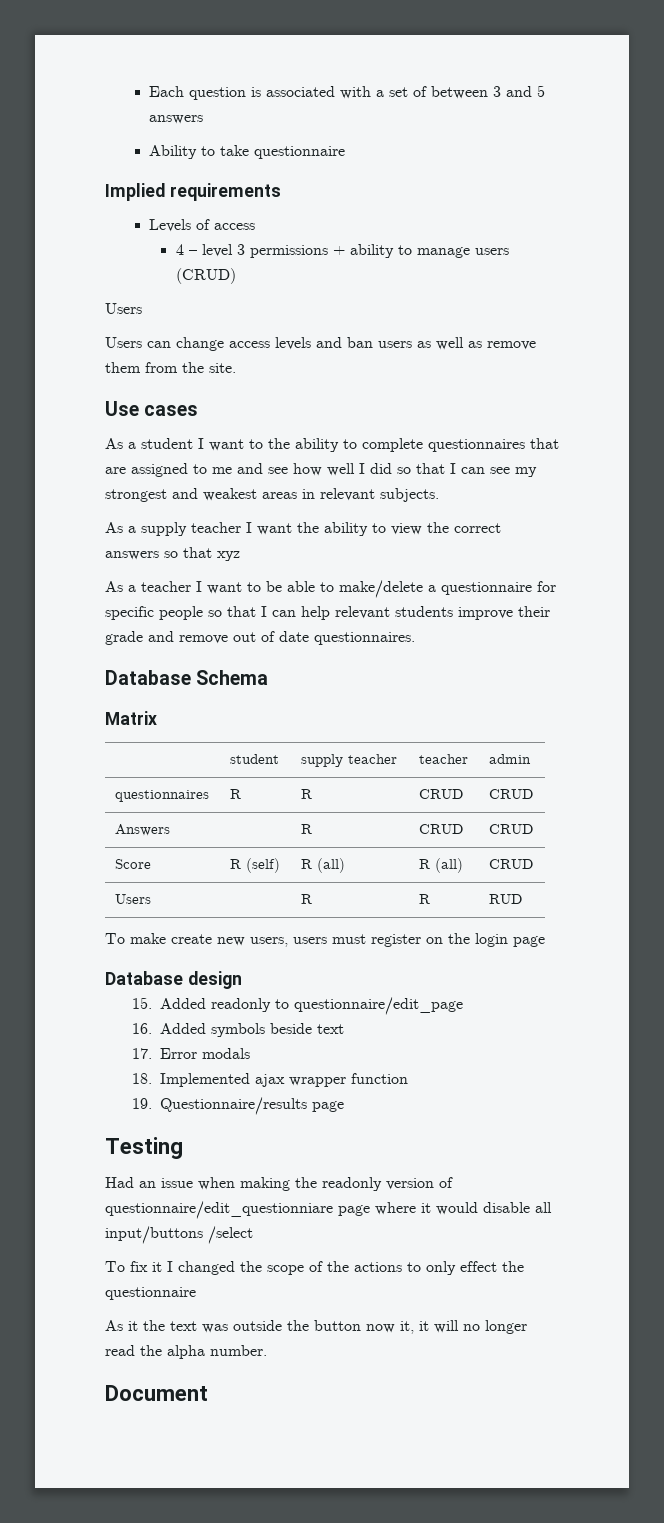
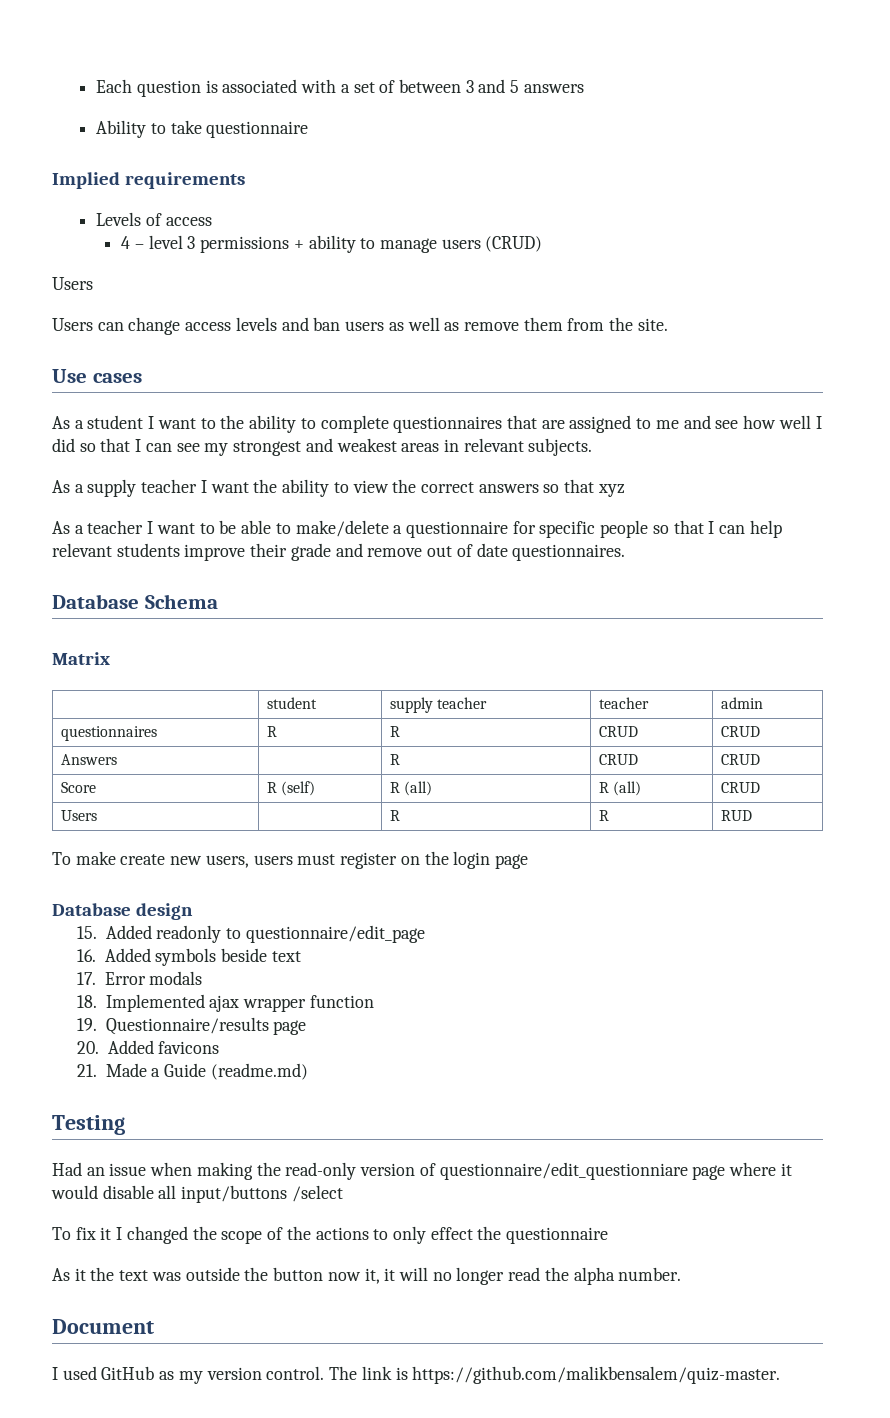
+ 20. Added favicons
+ 21. Made a Guide (readme.md)
- Had an issue when making the readonly version of questionnaire/edit_questionniare page where it would disable all input/buttons /select
+ Had an issue when making the read-only version of questionnaire/edit_questionniare page where it would disable all input/buttons /select
+ I used GitHub as my version control. The link is https://github.com/malikbensalem/quiz-master.

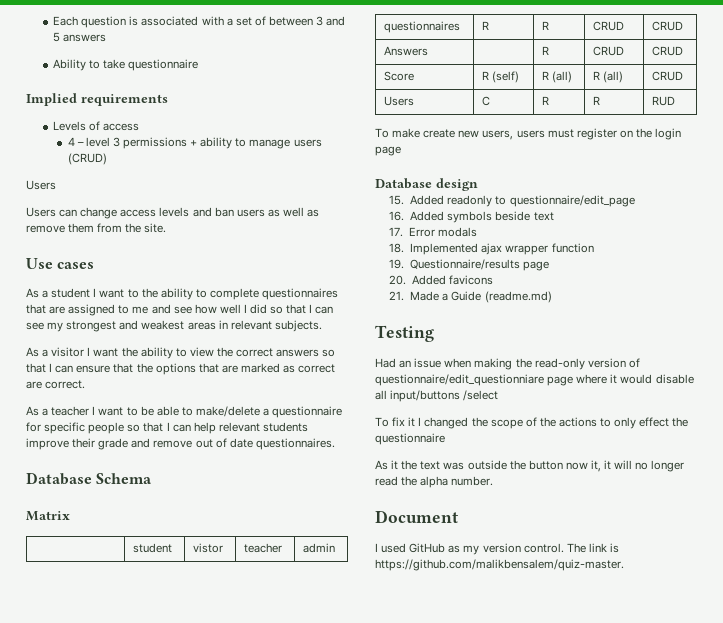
- As a supply teacher I want the ability to view the correct answers so that xyz
+ As a visitor I want the ability to view the correct answers so that I can ensure that the options that are marked as correct are correct.
- | student | supply teacher | teacher | admin
+ | student | vistor | teacher | admin
- Users | | R | R | RUD
+ Users | C | R | R | RUD

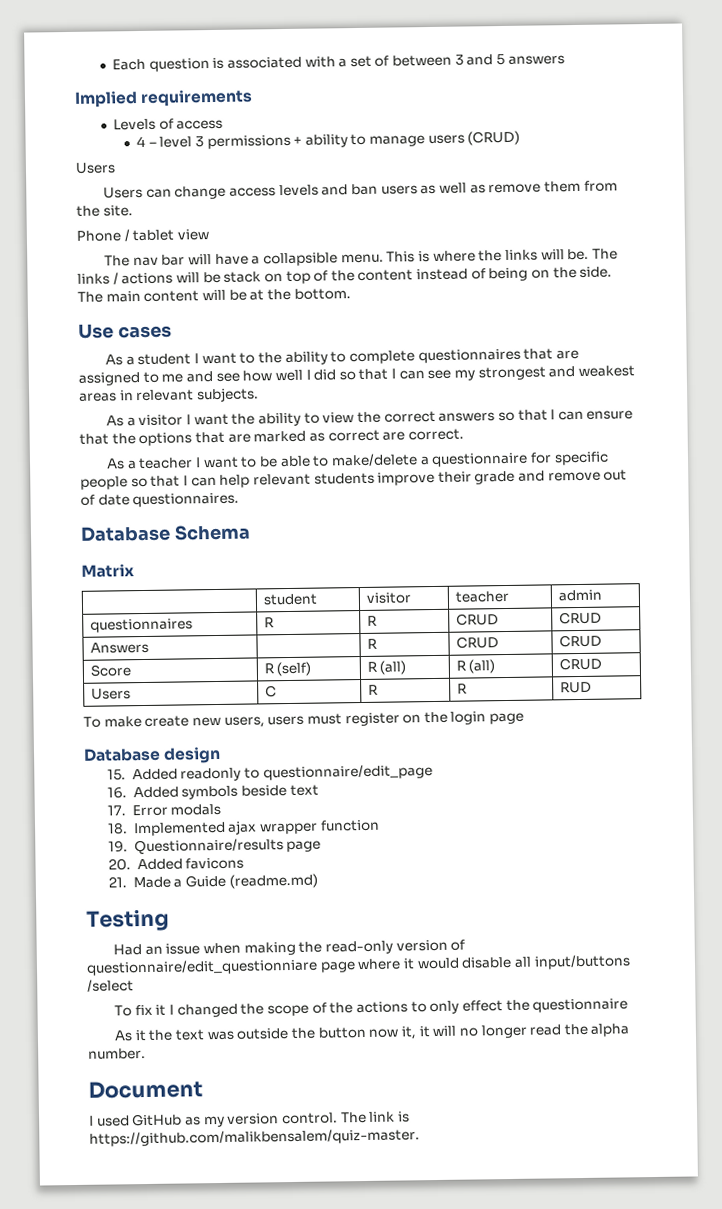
- Ability to take questionnaire
+ Phone / tablet view
+ The nav bar will have a collapsible menu. This is where the links will be. The links / actions will be stack on top of the content instead of being on the side. The main content will be at the bottom.
- | student | vistor | teacher | admin
+ | student | visitor | teacher | admin

